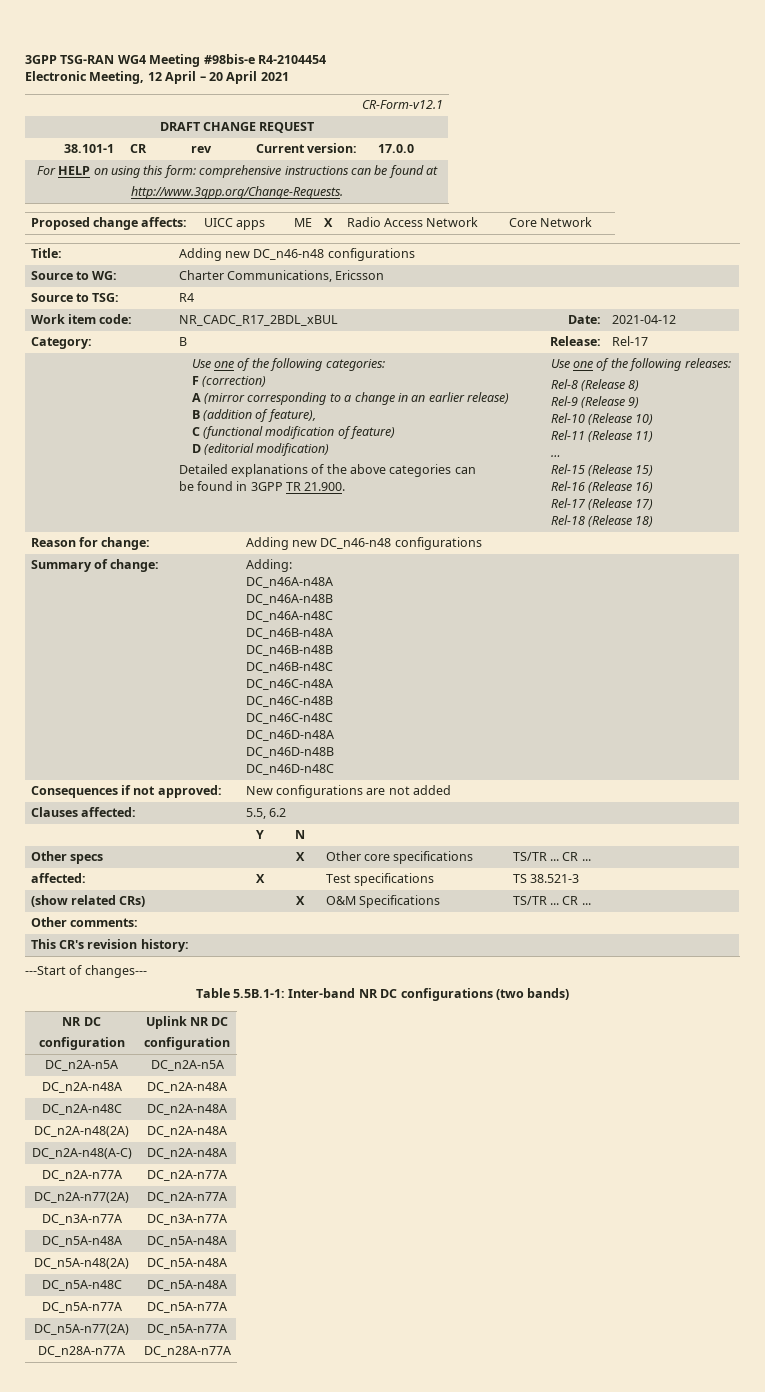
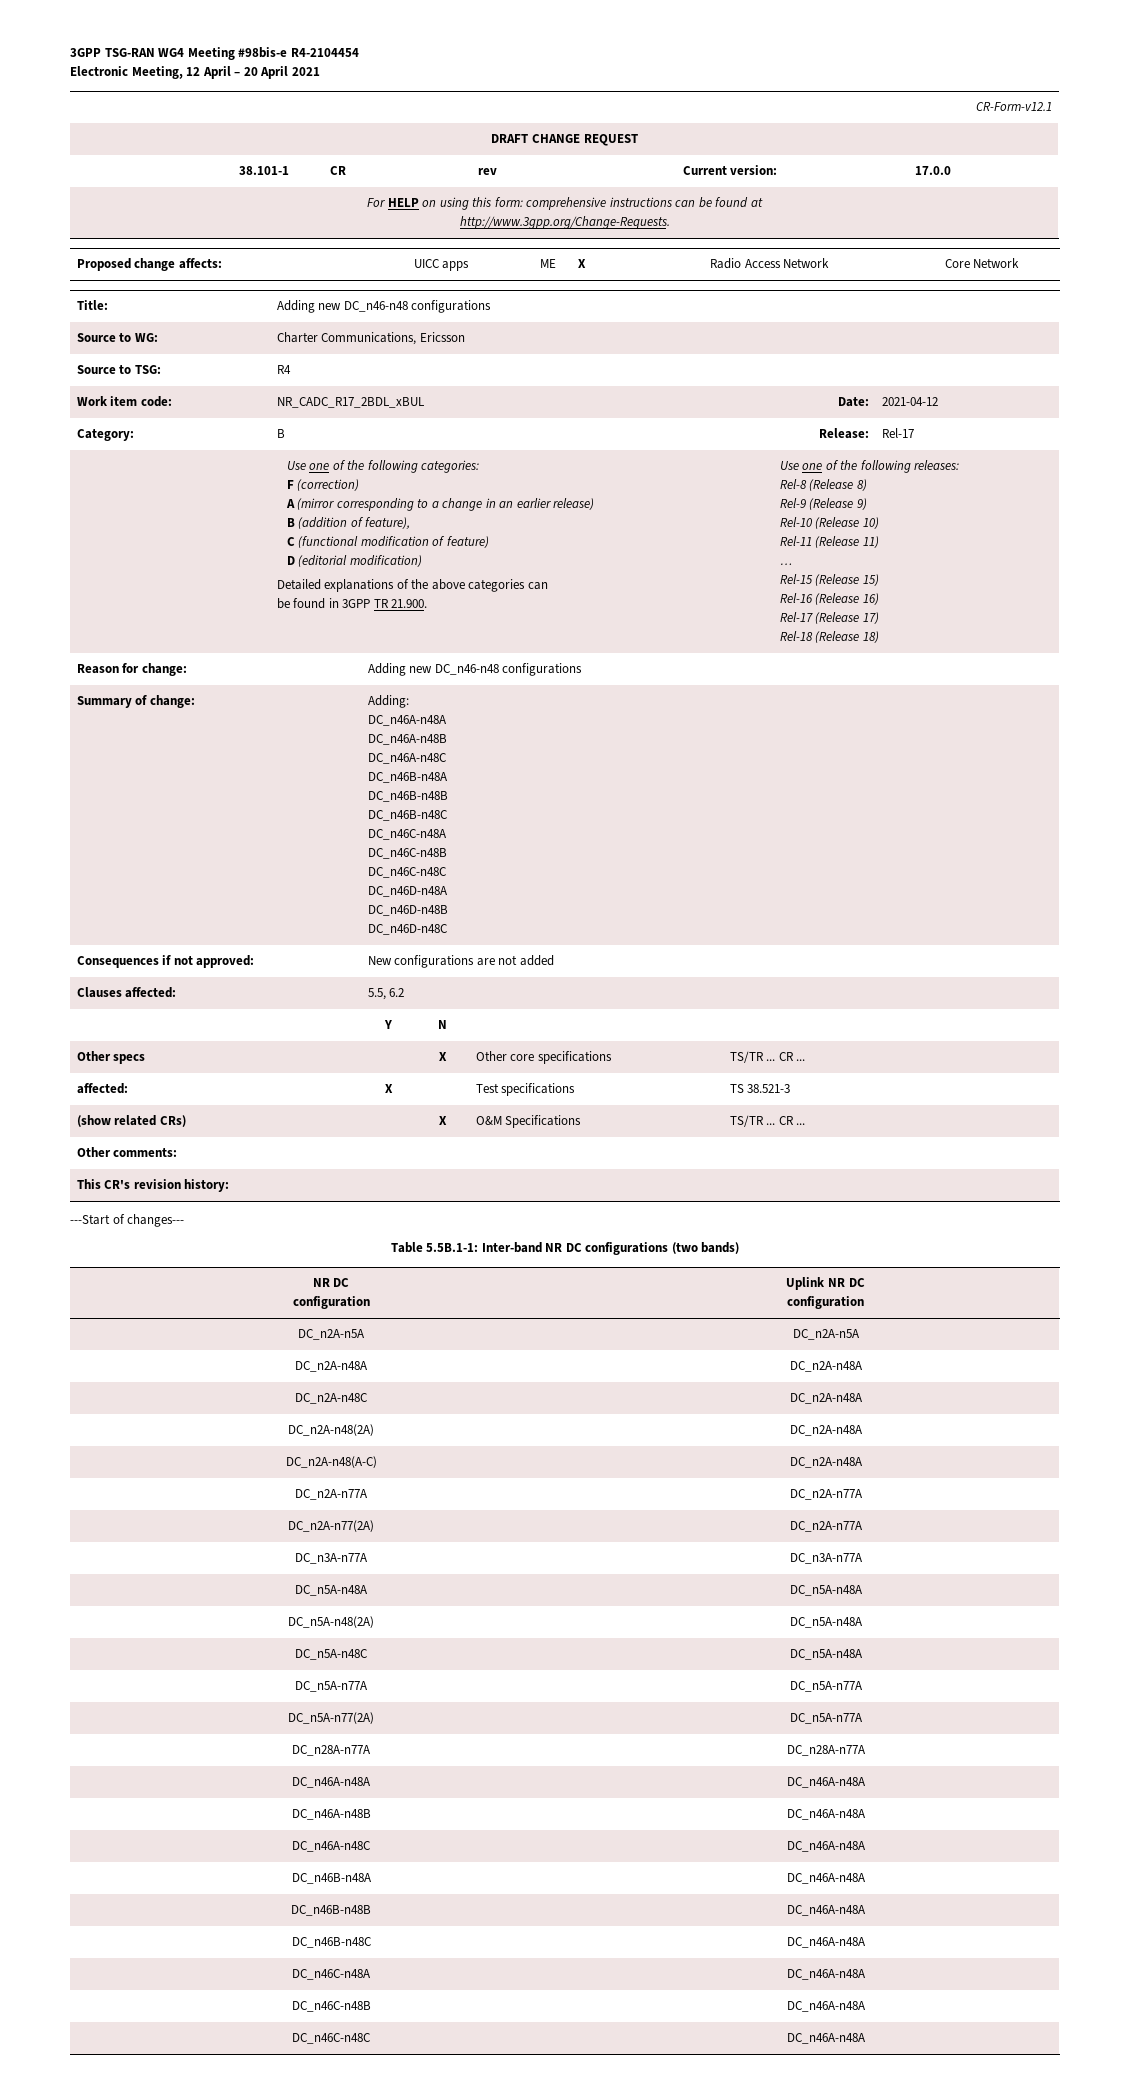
+ DC_n46A-n48A | DC_n46A-n48A
+ DC_n46A-n48B | DC_n46A-n48A
+ DC_n46A-n48C | DC_n46A-n48A
+ DC_n46B-n48A | DC_n46A-n48A
+ DC_n46B-n48B | DC_n46A-n48A
+ DC_n46B-n48C | DC_n46A-n48A
+ DC_n46C-n48A | DC_n46A-n48A
+ DC_n46C-n48B | DC_n46A-n48A
+ DC_n46C-n48C | DC_n46A-n48A

